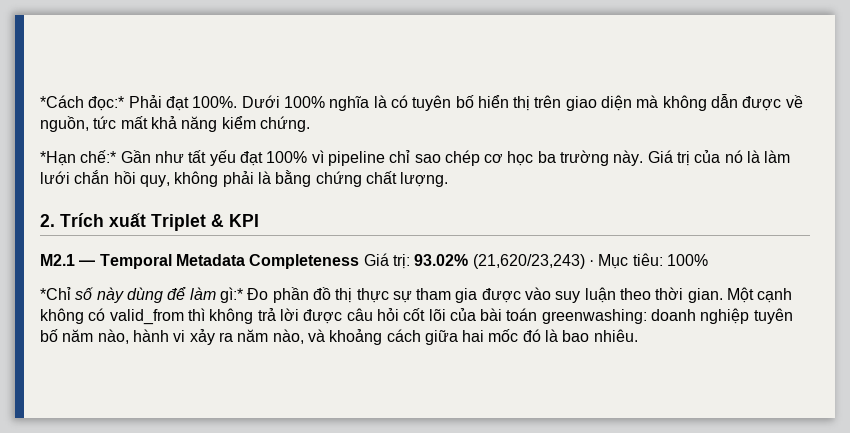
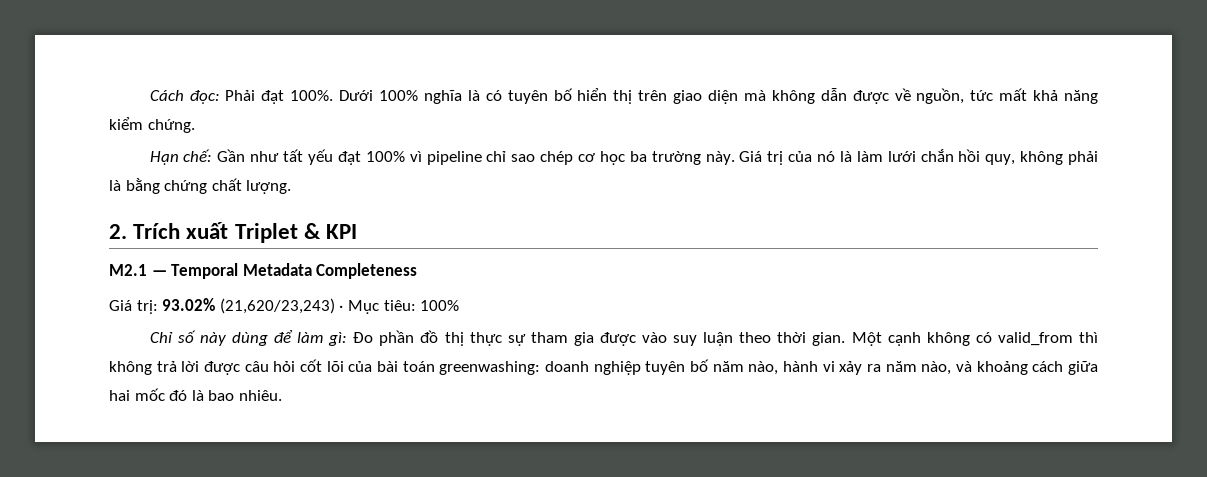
- *Cách đọc:* Phải đạt 100%.
+ Cách đọc: Phải đạt 100%.
- *Hạn chế:* Gần như tất yếu đạt 100% vì pipeline chỉ sao chép cơ học ba trường này.
+ Hạn chế: Gần như tất yếu đạt 100% vì pipeline chỉ sao chép cơ học ba trường này.
- M2.1 — Temporal Metadata Completeness Giá trị: 93.02% (21,620/23,243) · Mục tiêu: 100%
+ M2.1 — Temporal Metadata Completeness
+ Giá trị: 93.02% (21,620/23,243) · Mục tiêu: 100%
- *Chỉ số này dùng để làm gì:* Đo phần đồ thị thực sự tham gia được vào suy luận theo thời gian.
+ Chỉ số này dùng để làm gì: Đo phần đồ thị thực sự tham gia được vào suy luận theo thời gian.

